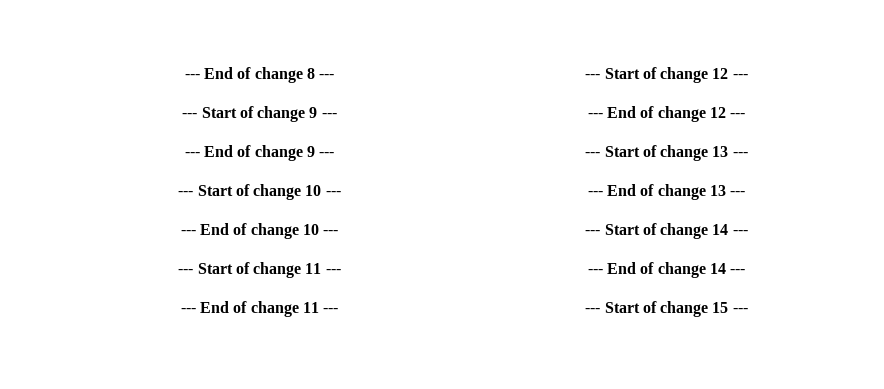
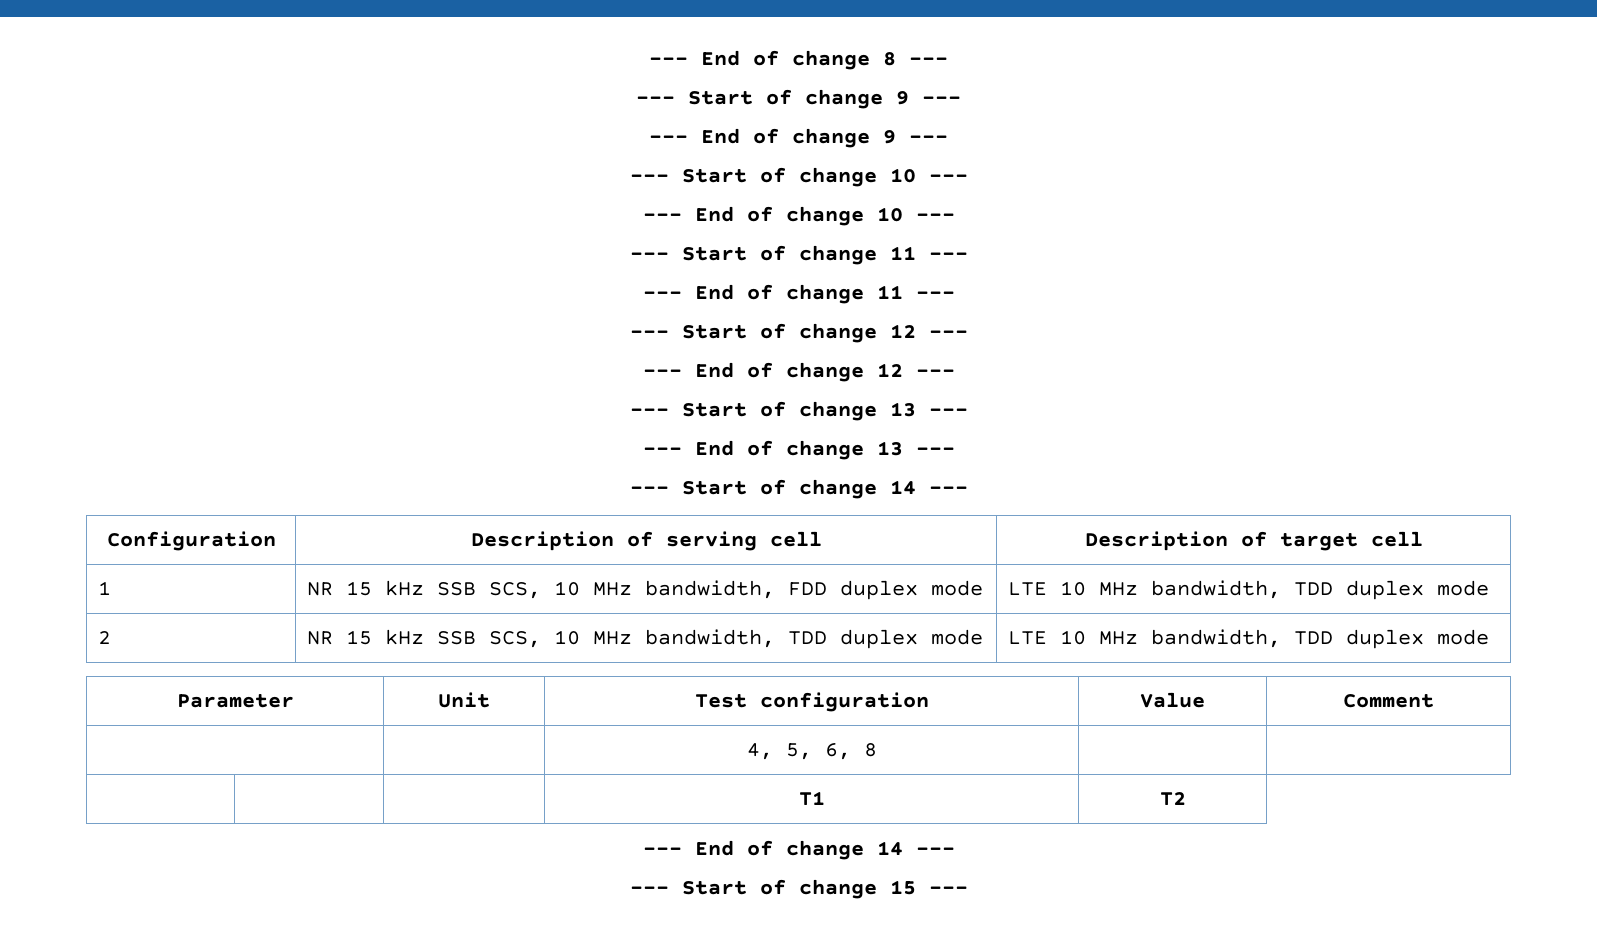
+ Configuration | Description of serving cell | Description of target cell
+ 1 | NR 15 kHz SSB SCS, 10 MHz bandwidth, FDD duplex mode | LTE 10 MHz bandwidth, TDD duplex mode
+ 2 | NR 15 kHz SSB SCS, 10 MHz bandwidth, TDD duplex mode | LTE 10 MHz bandwidth, TDD duplex mode
+ Parameter | Unit | Test configuration | Value | Comment
+ | | 4, 5, 6, 8 | |
+ | | | T1 | T2

